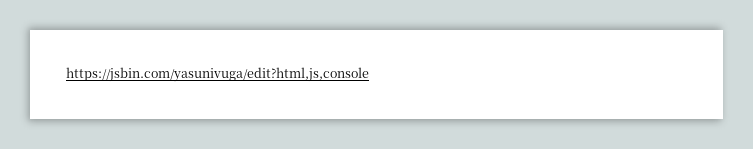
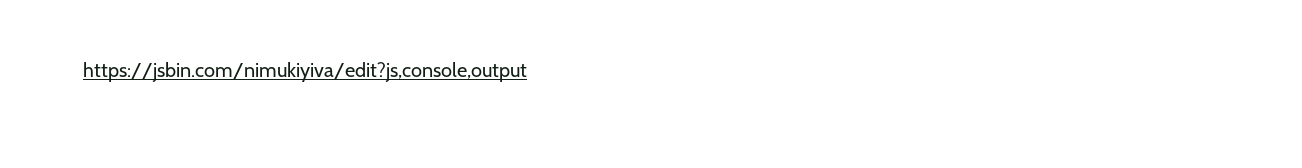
- https://jsbin.com/yasunivuga/edit?html,js,console
+ https://jsbin.com/nimukiyiva/edit?js,console,output

